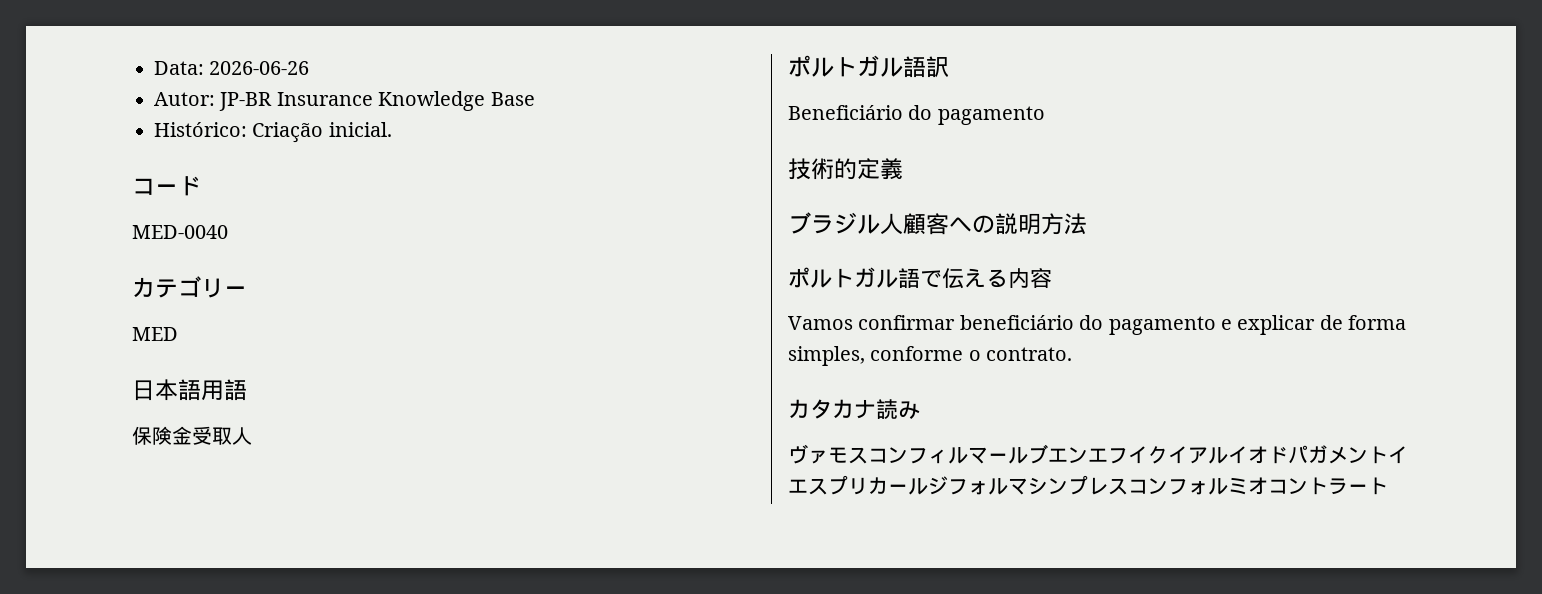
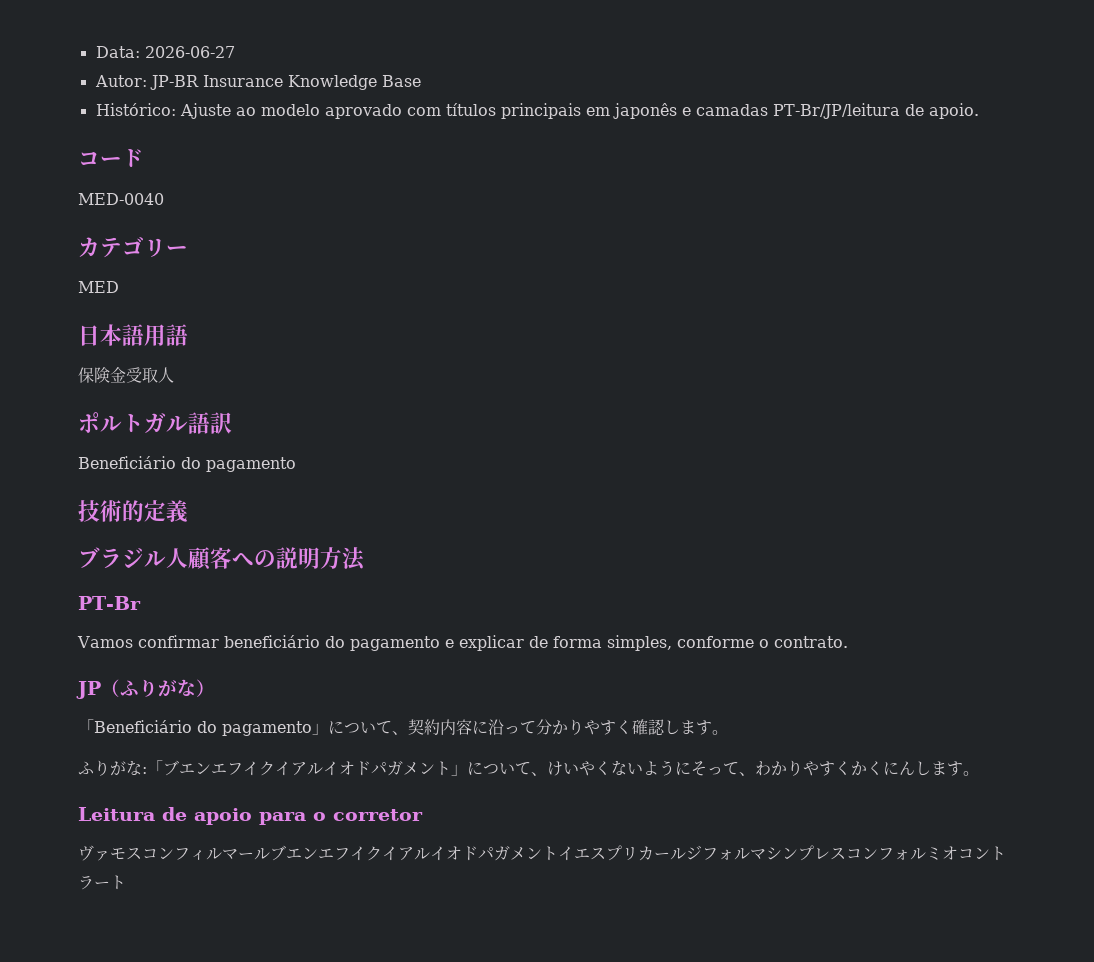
- Data: 2026-06-26
+ Data: 2026-06-27
- Histórico: Criação inicial.
+ Histórico: Ajuste ao modelo aprovado com títulos principais em japonês e camadas PT-Br/JP/leitura de apoio.
- ポルトガル語で伝える内容
+ PT-Br
- カタカナ読み
+ JP（ふりがな）
+ 「Beneficiário do pagamento」について、契約内容に沿って分かりやすく確認します。
+ ふりがな:「ブエンエフイクイアルイオドパガメント」について、けいやくないようにそって、わかりやすくかくにんします。
+ Leitura de apoio para o corretor

